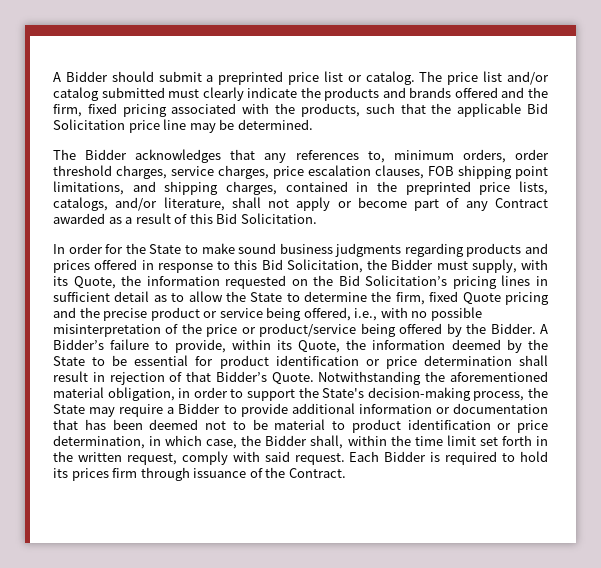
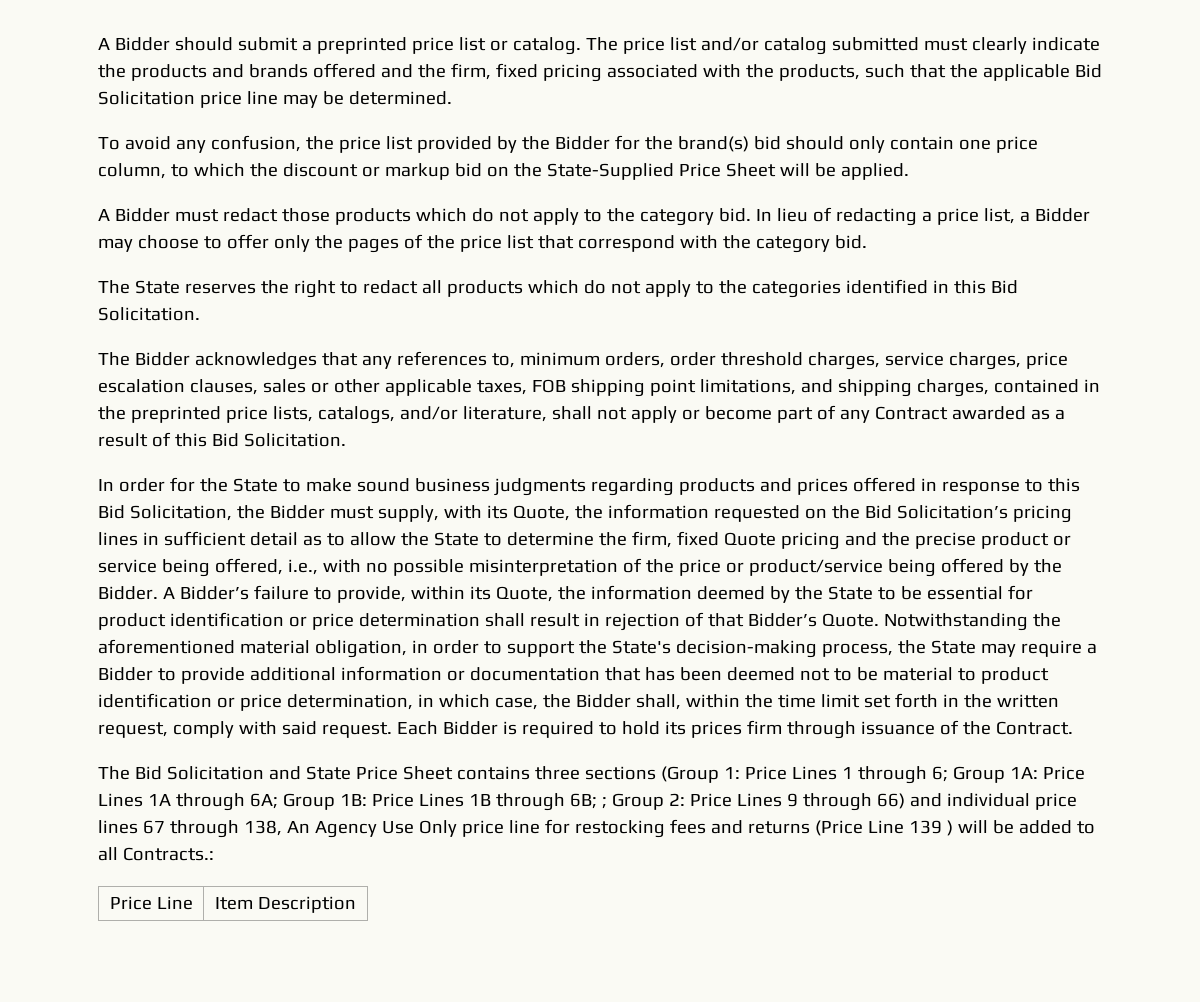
+ To avoid any confusion, the price list provided by the Bidder for the brand(s) bid should only contain one price column, to which the discount or markup bid on the State-Supplied Price Sheet will be applied.
+ A Bidder must redact those products which do not apply to the category bid. In lieu of redacting a price list, a Bidder may choose to offer only the pages of the price list that correspond with the category bid.
+ The State reserves the right to redact all products which do not apply to the categories identified in this Bid Solicitation.
- The Bidder acknowledges that any references to, minimum orders, order threshold charges, service charges, price escalation clauses, FOB shipping point limitations, and shipping charges, contained in the preprinted price lists, catalogs, and/or literature, shall not apply or become part of any Contract awarded as a result of this Bid Solicitation.
+ The Bidder acknowledges that any references to, minimum orders, order threshold charges, service charges, price escalation clauses, sales or other applicable taxes, FOB shipping point limitations, and shipping charges, contained in the preprinted price lists, catalogs, and/or literature, shall not apply or become part of any Contract awarded as a result of this Bid Solicitation.
+ The Bid Solicitation and State Price Sheet contains three sections (Group 1: Price Lines 1 through 6; Group 1A: Price Lines 1A through 6A; Group 1B: Price Lines 1B through 6B; ; Group 2: Price Lines 9 through 66) and individual price lines 67 through 138, An Agency Use Only price line for restocking fees and returns (Price Line 139 ) will be added to all Contracts.:
+ Price Line | Item Description

